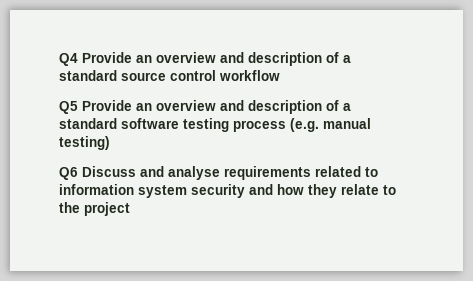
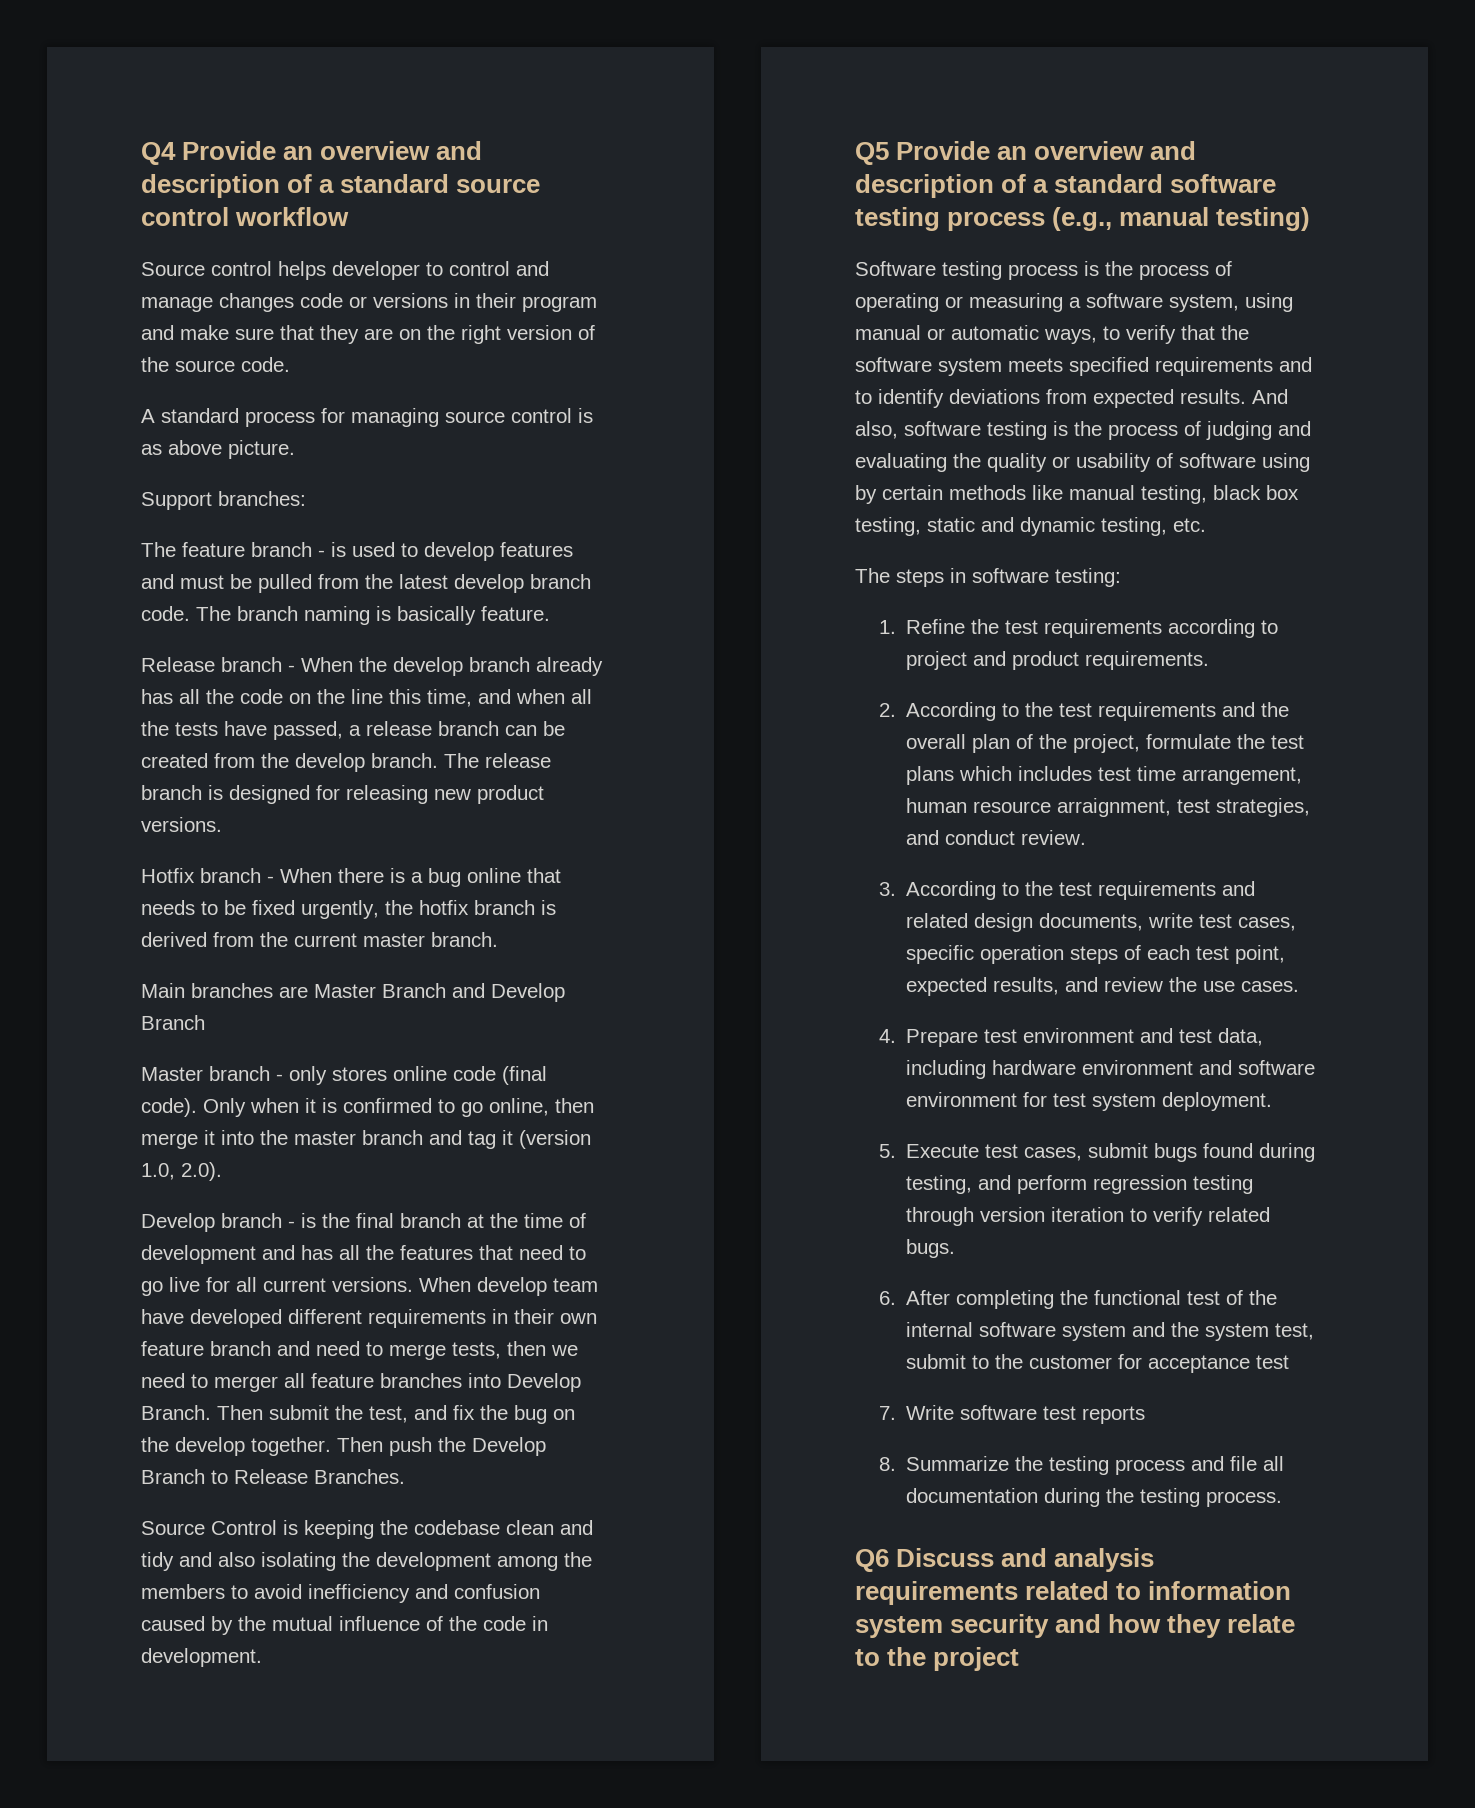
+ Source control helps developer to control and manage changes code or versions in their program and make sure that they are on the right version of the source code.
+ A standard process for managing source control is as above picture.
+ Support branches:
+ The feature branch - is used to develop features and must be pulled from the latest develop branch code. The branch naming is basically feature.
+ Release branch - When the develop branch already has all the code on the line this time, and when all the tests have passed, a release branch can be created from the develop branch. The release branch is designed for releasing new product versions.
+ Hotfix branch - When there is a bug online that needs to be fixed urgently, the hotfix branch is derived from the current master branch.
+ Main branches are Master Branch and Develop Branch
+ Master branch - only stores online code (final code). Only when it is confirmed to go online, then merge it into the master branch and tag it (version 1.0, 2.0).
+ Develop branch - is the final branch at the time of development and has all the features that need to go live for all current versions. When develop team have developed different requirements in their own feature branch and need to merge tests, then we need to merger all feature branches into Develop Branch. Then submit the test, and fix the bug on the develop together. Then push the Develop Branch to Release Branches.
+ Source Control is keeping the codebase clean and tidy and also isolating the development among the members to avoid inefficiency and confusion caused by the mutual influence of the code in development.
- Q5 Provide an overview and description of a standard software testing process (e.g. manual testing)
+ Q5 Provide an overview and description of a standard software testing process (e.g., manual testing)
+ Software testing process is the process of operating or measuring a software system, using manual or automatic ways, to verify that the software system meets specified requirements and to identify deviations from expected results. And also, software testing is the process of judging and evaluating the quality or usability of software using by certain methods like manual testing, black box testing, static and dynamic testing, etc.
+ The steps in software testing:
+ 1. Refine the test requirements according to project and product requirements.
+ 2. According to the test requirements and the overall plan of the project, formulate the test plans which includes test time arrangement, human resource arraignment, test strategies, and conduct review.
+ 3. According to the test requirements and related design documents, write test cases, specific operation steps of each test point, expected results, and review the use cases.
+ 4. Prepare test environment and test data, including hardware environment and software environment for test system deployment.
+ 5. Execute test cases, submit bugs found during testing, and perform regression testing through version iteration to verify related bugs.
+ 6. After completing the functional test of the internal software system and the system test, submit to the customer for acceptance test
+ 7. Write software test reports
+ 8. Summarize the testing process and file all documentation during the testing process.
- Q6 Discuss and analyse requirements related to information system security and how they relate to the project
+ Q6 Discuss and analysis requirements related to information system security and how they relate to the project

